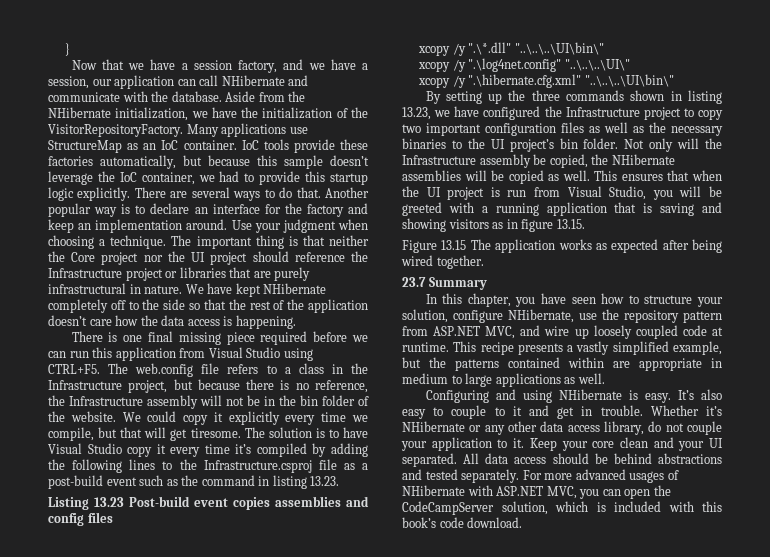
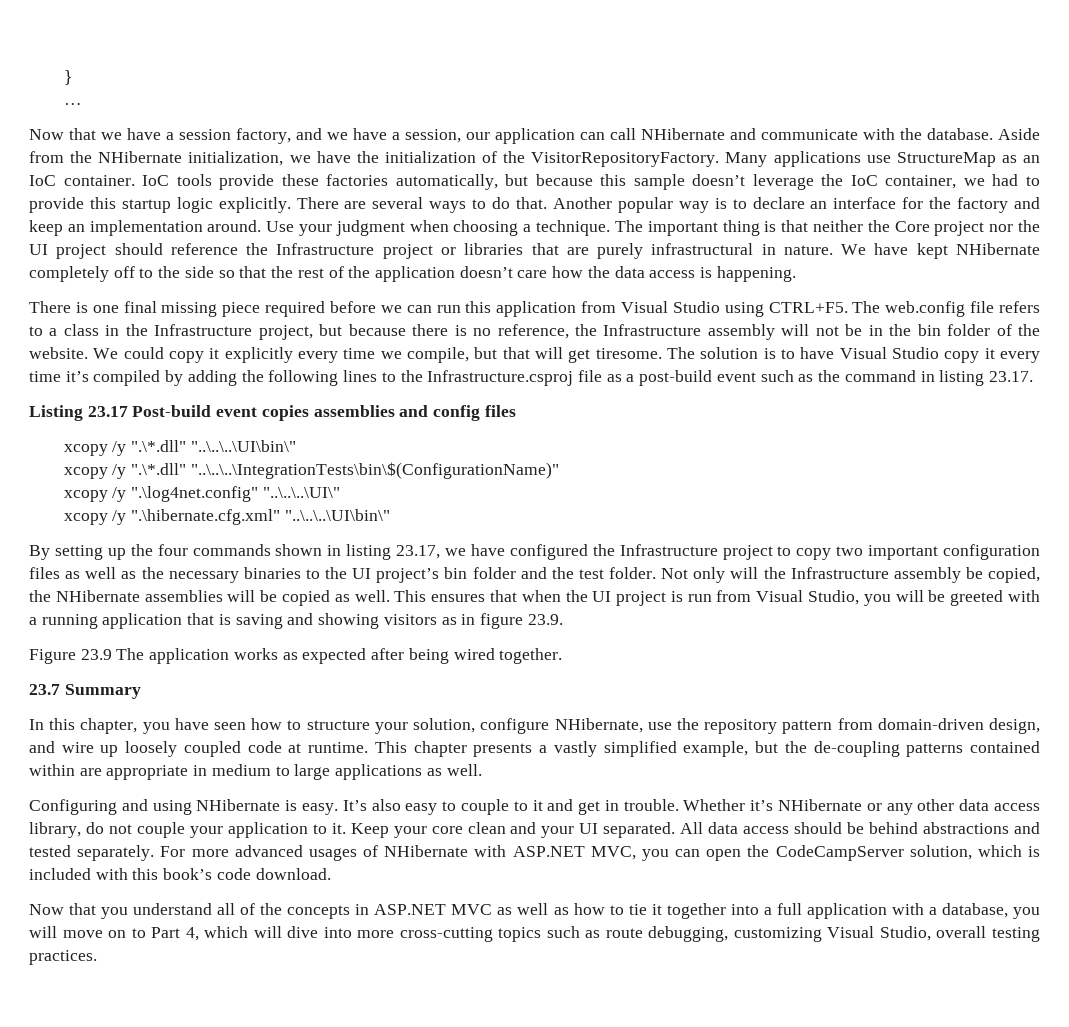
+ …
- The solution is to have Visual Studio copy it every time it’s compiled by adding the following lines to the Infrastructure.csproj file as a post-build event such as the command in listing 13.23.
+ The solution is to have Visual Studio copy it every time it’s compiled by adding the following lines to the Infrastructure.csproj file as a post-build event such as the command in listing 23.17.
- Listing 13.23 Post-build event copies assemblies and config files
+ Listing 23.17 Post-build event copies assemblies and config files
+ xcopy /y ".\*.dll" "..\..\..\IntegrationTests\bin\$(ConfigurationName)"
- By setting up the three commands shown in listing 13.23, we have configured the Infrastructure project to copy two important configuration files as well as the necessary binaries to the UI project’s bin folder.
+ By setting up the four commands shown in listing 23.17, we have configured the Infrastructure project to copy two important configuration files as well as the necessary binaries to the UI project’s bin folder and the test folder.
- This ensures that when the UI project is run from Visual Studio, you will be greeted with a running application that is saving and showing visitors as in figure 13.15.
+ This ensures that when the UI project is run from Visual Studio, you will be greeted with a running application that is saving and showing visitors as in figure 23.9.
- Figure 13.15 The application works as expected after being wired together.
+ Figure 23.9 The application works as expected after being wired together.
- In this chapter, you have seen how to structure your solution, configure NHibernate, use the repository pattern from ASP.NET MVC, and wire up loosely coupled code at runtime.
+ In this chapter, you have seen how to structure your solution, configure NHibernate, use the repository pattern from domain-driven design, and wire up loosely coupled code at runtime.
- This recipe presents a vastly simplified example, but the patterns contained within are appropriate in medium to large applications as well.
+ This chapter presents a vastly simplified example, but the de-coupling patterns contained within are appropriate in medium to large applications as well.
+ Now that you understand all of the concepts in ASP.NET MVC as well as how to tie it together into a full application with a database, you will move on to Part 4, which will dive into more cross-cutting topics such as route debugging, customizing Visual Studio, overall testing practices.

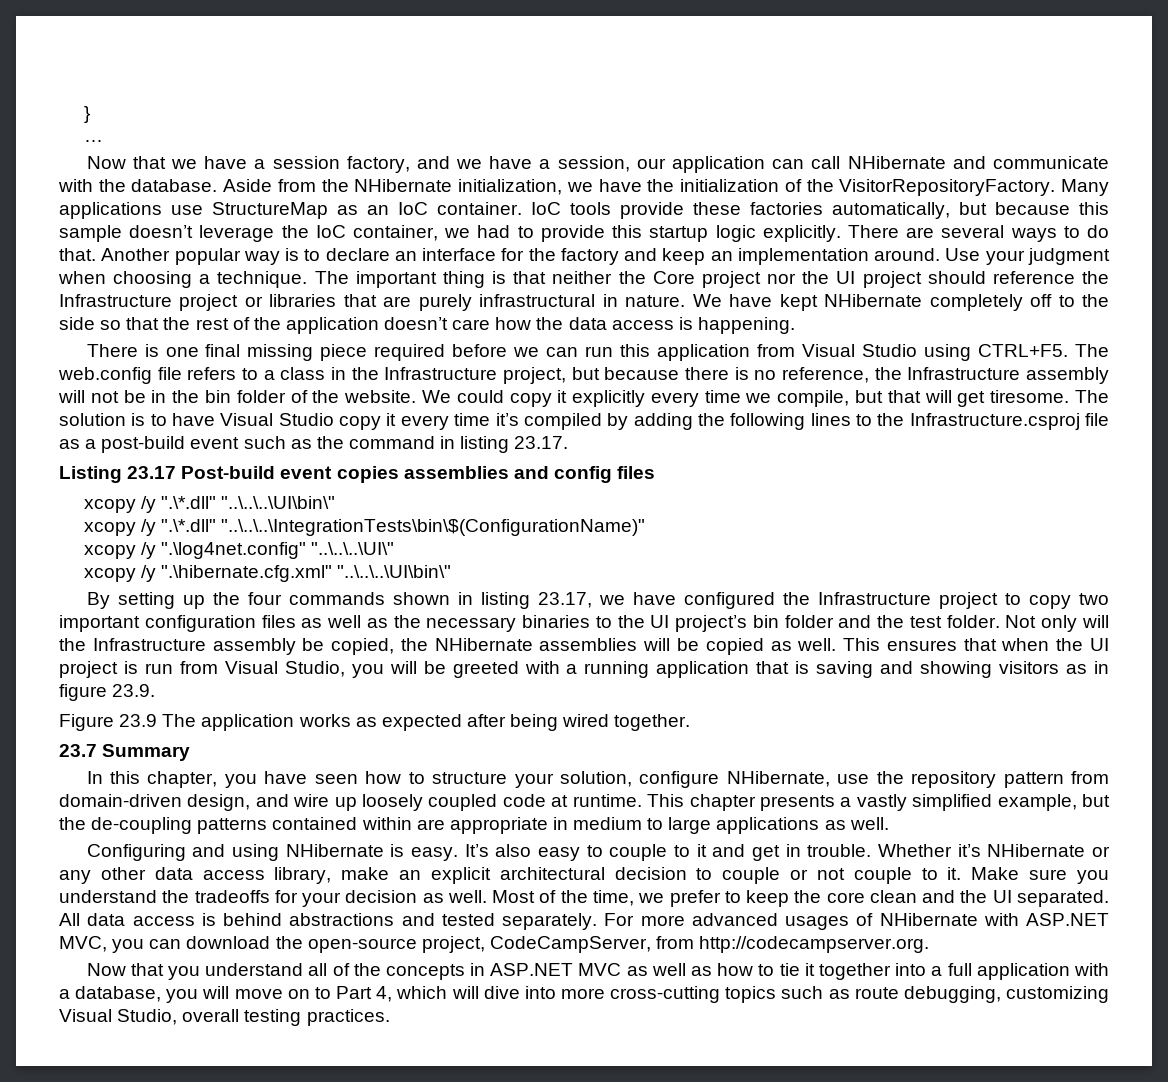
- Whether it’s NHibernate or any other data access library, do not couple your application to it. Keep your core clean and your UI separated.
+ Whether it’s NHibernate or any other data access library, make an explicit architectural decision to couple or not couple to it. Make sure you understand the tradeoffs for your decision as well. Most of the time, we prefer to keep the core clean and the UI separated.
- All data access should be behind abstractions and tested separately.
+ All data access is behind abstractions and tested separately.
- For more advanced usages of NHibernate with ASP.NET MVC, you can open the CodeCampServer solution, which is included with this book’s code download.
+ For more advanced usages of NHibernate with ASP.NET MVC, you can download the open-source project, CodeCampServer, from http://codecampserver.org.

